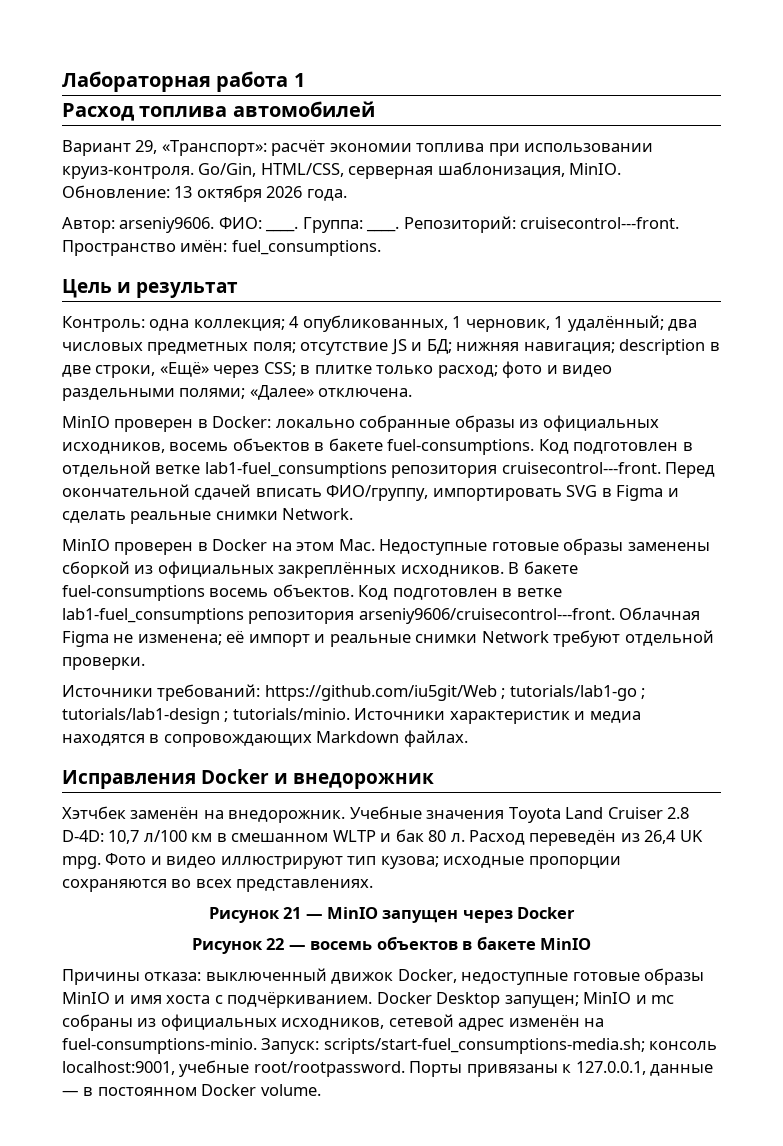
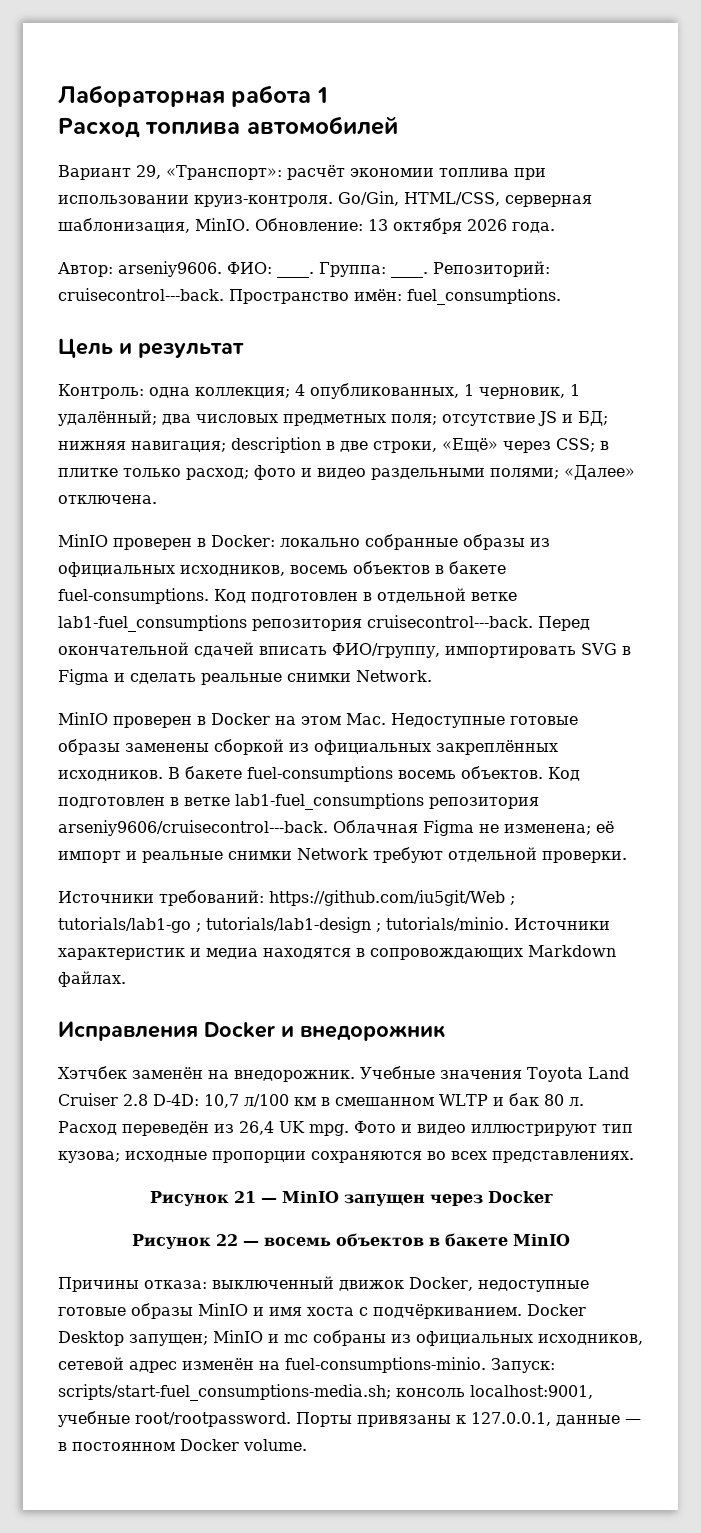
- Репозиторий: cruisecontrol---front.
+ Репозиторий: cruisecontrol---back.
- Код подготовлен в отдельной ветке lab1-fuel_consumptions репозитория cruisecontrol---front.
+ Код подготовлен в отдельной ветке lab1-fuel_consumptions репозитория cruisecontrol---back.
- Код подготовлен в ветке lab1-fuel_consumptions репозитория arseniy9606/cruisecontrol---front.
+ Код подготовлен в ветке lab1-fuel_consumptions репозитория arseniy9606/cruisecontrol---back.

